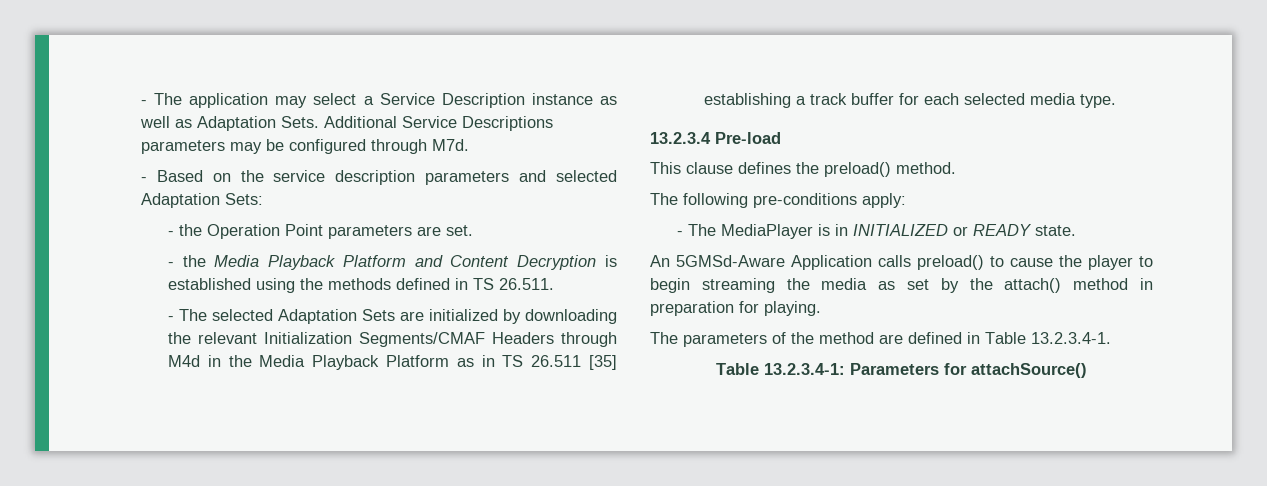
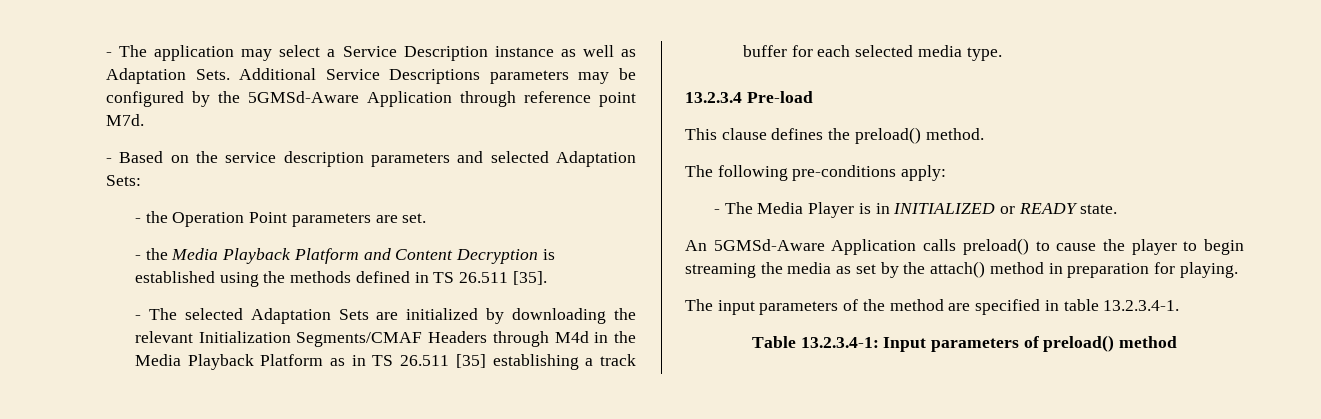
- Additional Service Descriptions parameters may be configured through M7d.
+ Additional Service Descriptions parameters may be configured by the 5GMSd-Aware Application through reference point M7d.
- - the Media Playback Platform and Content Decryption is established using the methods defined in TS 26.511.
+ - the Media Playback Platform and Content Decryption is established using the methods defined in TS 26.511 [35].
- - The MediaPlayer is in INITIALIZED or READY state.
+ - The Media Player is in INITIALIZED or READY state.
- The parameters of the method are defined in Table 13.2.3.4-1.
+ The input parameters of the method are specified in table 13.2.3.4-1.
- Table 13.2.3.4-1: Parameters for attachSource()
+ Table 13.2.3.4-1: Input parameters of preload() method

